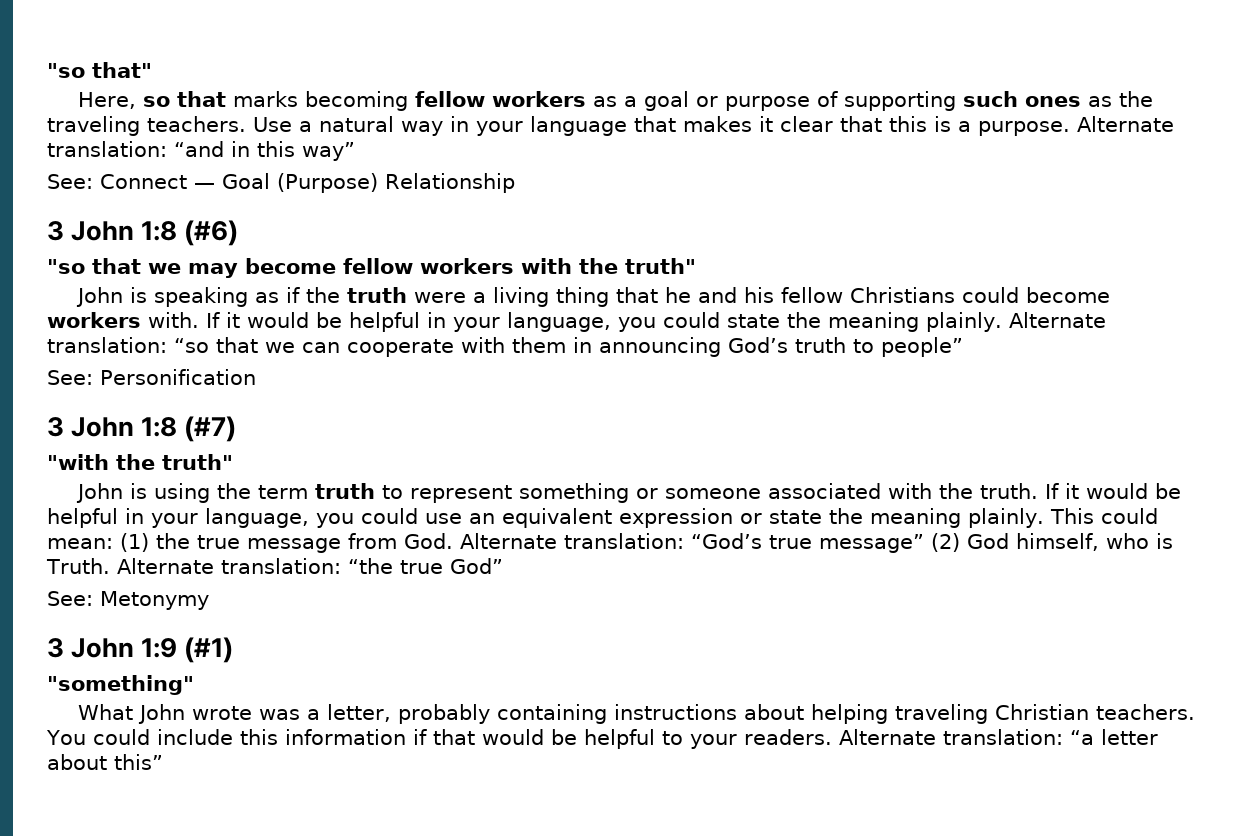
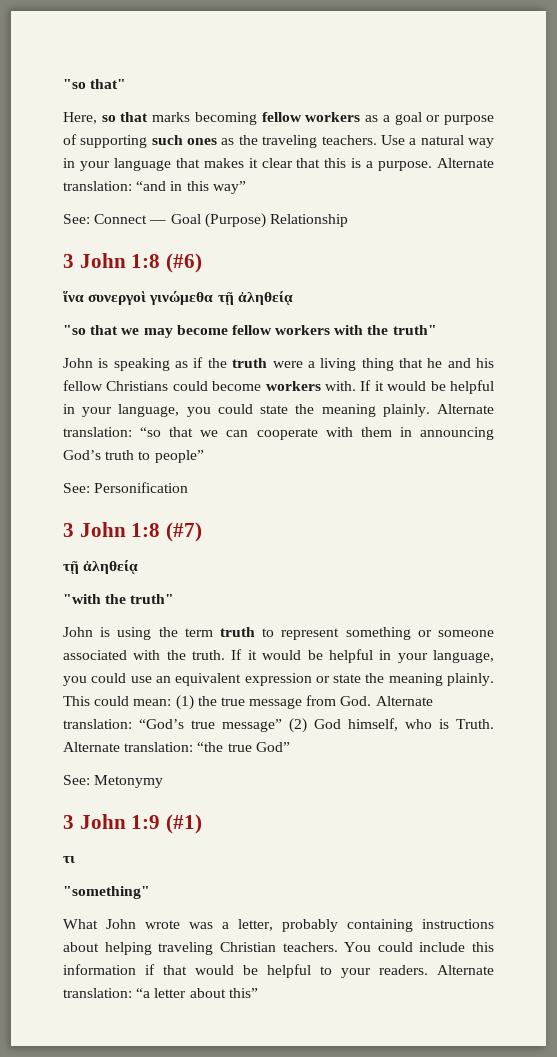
+ ἵνα συνεργοὶ γινώμεθα τῇ ἀληθείᾳ
  3 John 1:8 (#7)
+ τῇ ἀληθείᾳ
+ τι

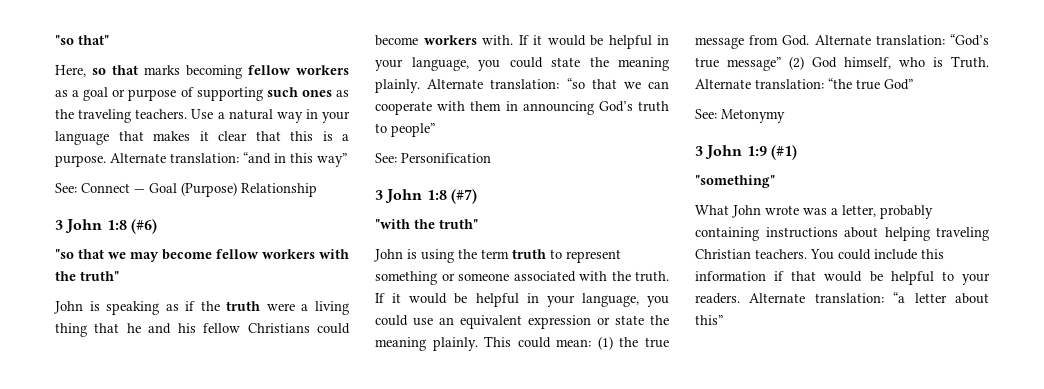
- ἵνα συνεργοὶ γινώμεθα τῇ ἀληθείᾳ
  3 John 1:8 (#7)
- τῇ ἀληθείᾳ
- τι

